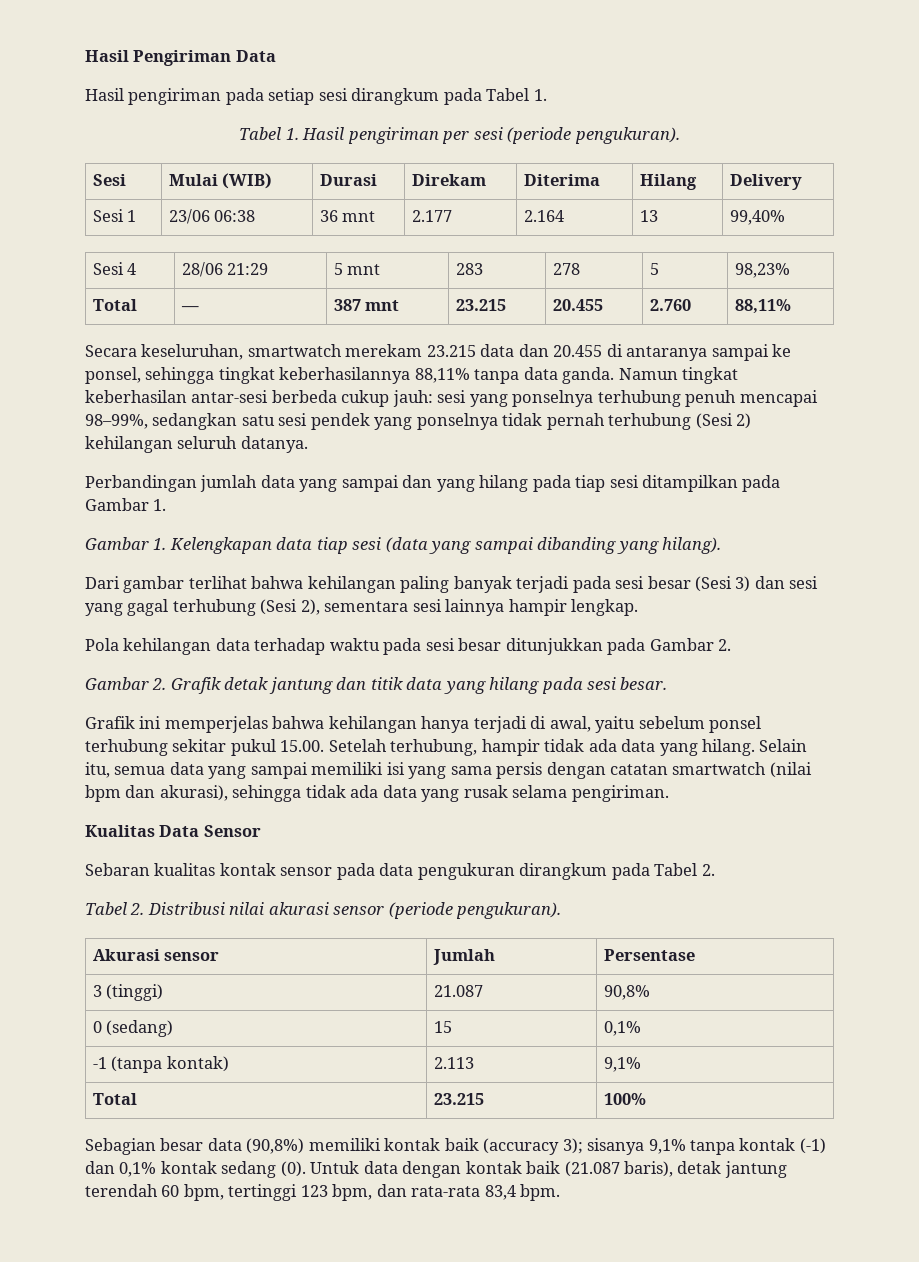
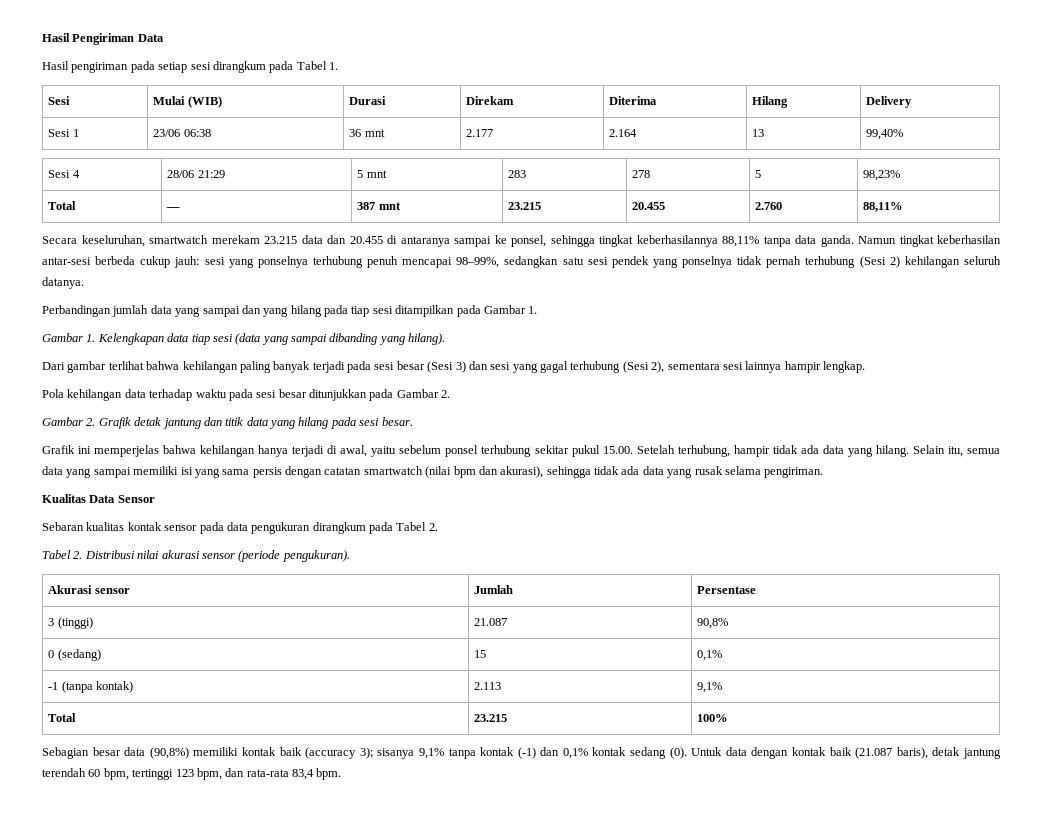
- Tabel 1. Hasil pengiriman per sesi (periode pengukuran).

